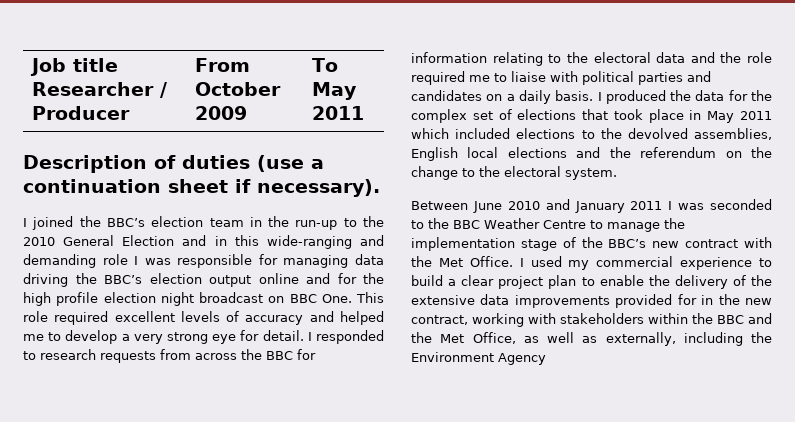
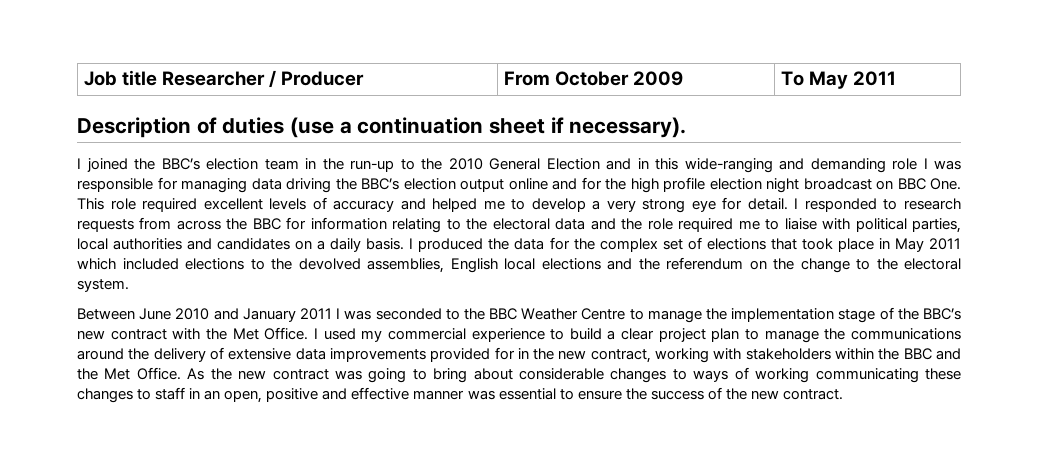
- I responded to research requests from across the BBC for information relating to the electoral data and the role required me to liaise with political parties and candidates on a daily basis.
+ I responded to research requests from across the BBC for information relating to the electoral data and the role required me to liaise with political parties, local authorities and candidates on a daily basis.
- I used my commercial experience to build a clear project plan to enable the delivery of the extensive data improvements provided for in the new contract, working with stakeholders within the BBC and the Met Office, as well as externally, including the Environment Agency
+ I used my commercial experience to build a clear project plan to manage the communications around the delivery of extensive data improvements provided for in the new contract, working with stakeholders within the BBC and the Met Office. As the new contract was going to bring about considerable changes to ways of working communicating these changes to staff in an open, positive and effective manner was essential to ensure the success of the new contract.

